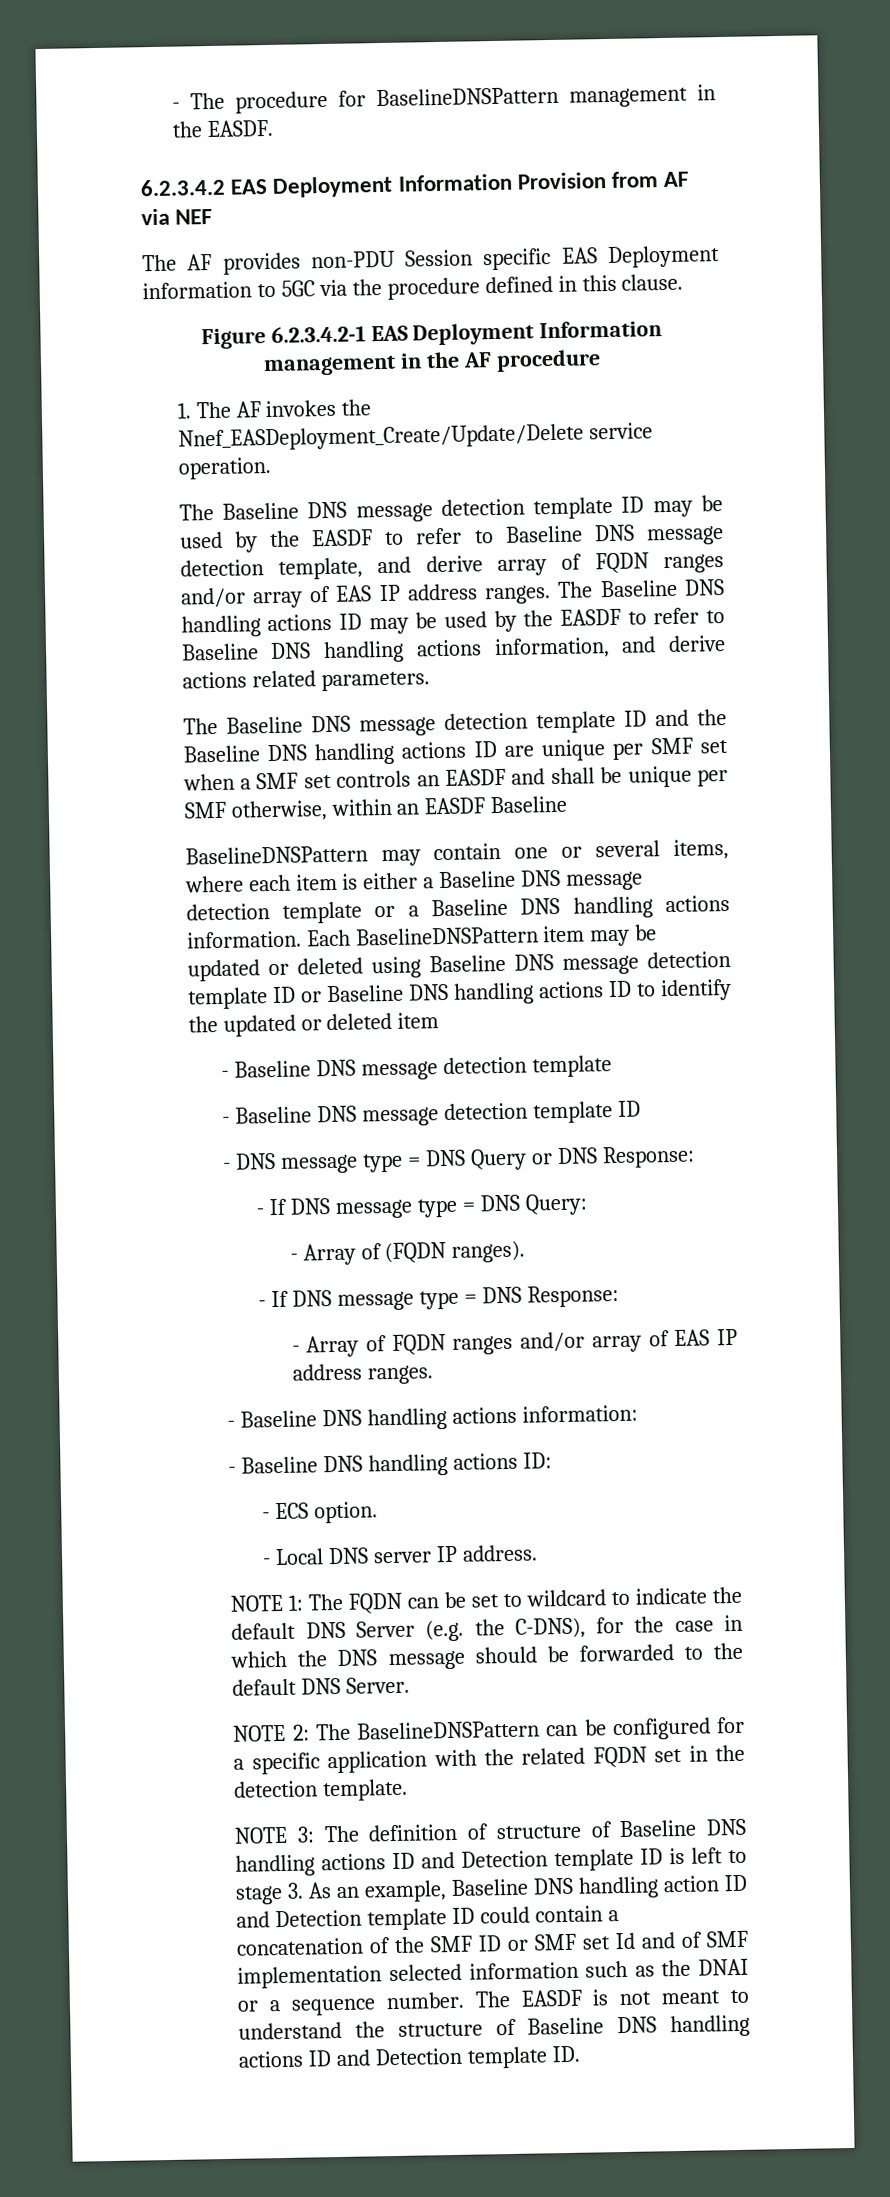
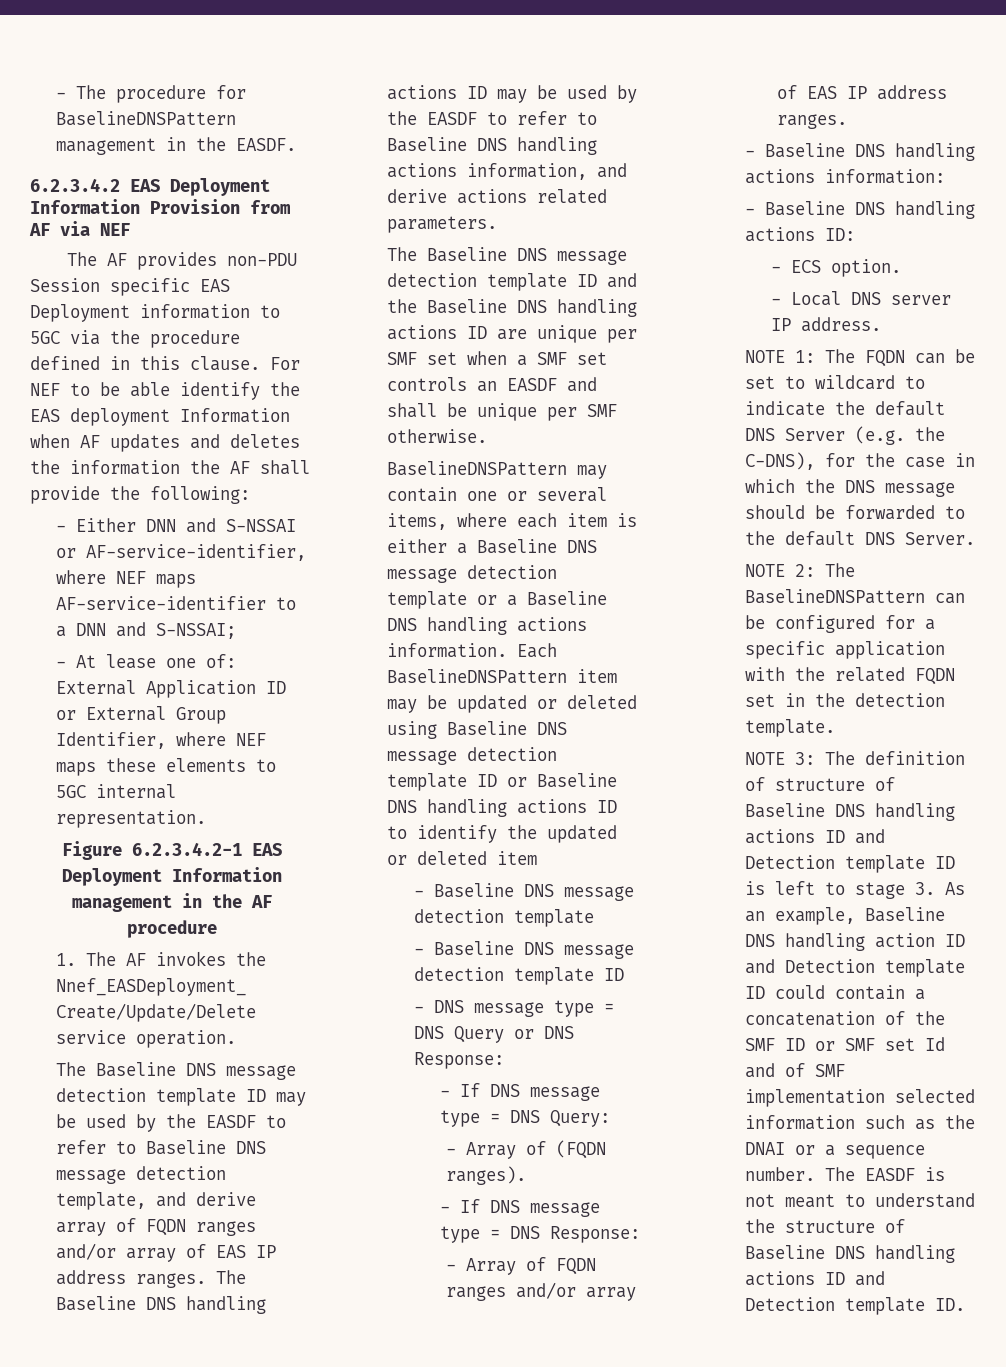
+ For NEF to be able identify the EAS deployment Information when AF updates and deletes the information the AF shall provide the following:
+ - Either DNN and S-NSSAI or AF-service-identifier, where NEF maps AF-service-identifier to a DNN and S-NSSAI;
+ - At lease one of: External Application ID or External Group Identifier, where NEF maps these elements to 5GC internal representation.
- The Baseline DNS message detection template ID and the Baseline DNS handling actions ID are unique per SMF set when a SMF set controls an EASDF and shall be unique per SMF otherwise, within an EASDF Baseline
+ The Baseline DNS message detection template ID and the Baseline DNS handling actions ID are unique per SMF set when a SMF set controls an EASDF and shall be unique per SMF otherwise.

